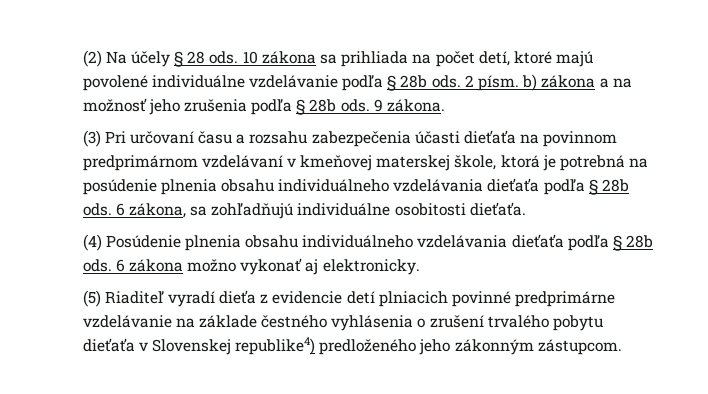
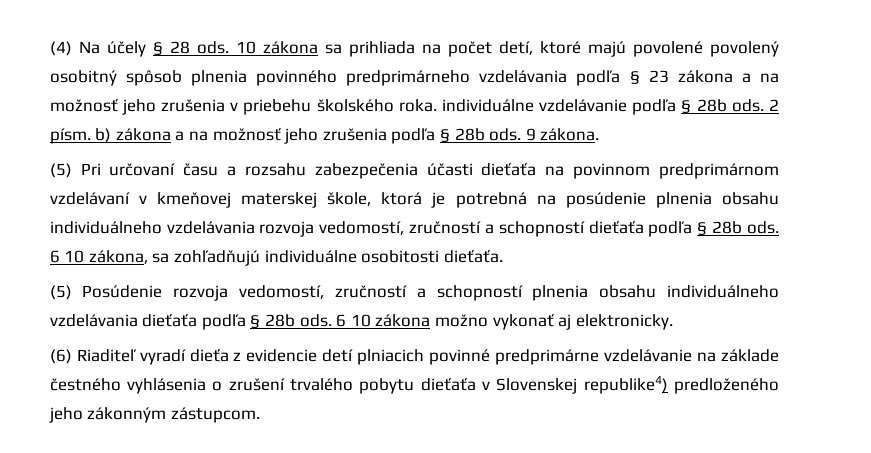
- (2) Na účely § 28 ods.
+ (4) Na účely § 28 ods.
- 10 zákona sa prihliada na počet detí, ktoré majú povolené individuálne vzdelávanie podľa § 28b ods.
+ 10 zákona sa prihliada na počet detí, ktoré majú povolené povolený osobitný spôsob plnenia povinného predprimárneho vzdelávania podľa § 23 zákona a na možnosť jeho zrušenia v priebehu školského roka. individuálne vzdelávanie podľa § 28b ods.
- (3) Pri určovaní času a rozsahu zabezpečenia účasti dieťaťa na povinnom predprimárnom vzdelávaní v kmeňovej materskej škole, ktorá je potrebná na posúdenie plnenia obsahu individuálneho vzdelávania dieťaťa podľa § 28b ods. 6 zákona, sa zohľadňujú individuálne osobitosti dieťaťa.
+ (5) Pri určovaní času a rozsahu zabezpečenia účasti dieťaťa na povinnom predprimárnom vzdelávaní v kmeňovej materskej škole, ktorá je potrebná na posúdenie plnenia obsahu individuálneho vzdelávania rozvoja vedomostí, zručností a schopností dieťaťa podľa § 28b ods. 6 10 zákona, sa zohľadňujú individuálne osobitosti dieťaťa.
- (4) Posúdenie plnenia obsahu individuálneho vzdelávania dieťaťa podľa § 28b ods.
+ (5) Posúdenie rozvoja vedomostí, zručností a schopností plnenia obsahu individuálneho vzdelávania dieťaťa podľa § 28b ods.
- 6 zákona možno vykonať aj elektronicky.
+ 6 10 zákona možno vykonať aj elektronicky.
- (5) Riaditeľ vyradí dieťa z evidencie detí plniacich povinné predprimárne vzdelávanie na základe čestného vyhlásenia o zrušení trvalého pobytu dieťaťa v Slovenskej republike4) predloženého jeho zákonným zástupcom.
+ (6) Riaditeľ vyradí dieťa z evidencie detí plniacich povinné predprimárne vzdelávanie na základe čestného vyhlásenia o zrušení trvalého pobytu dieťaťa v Slovenskej republike4) predloženého jeho zákonným zástupcom.

